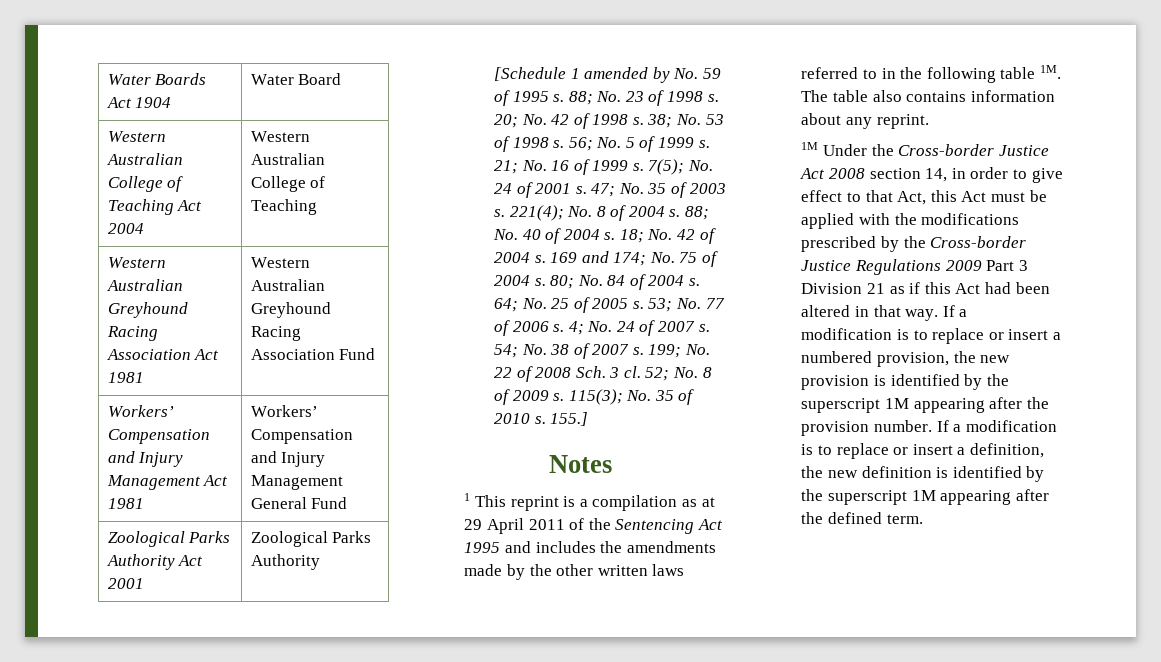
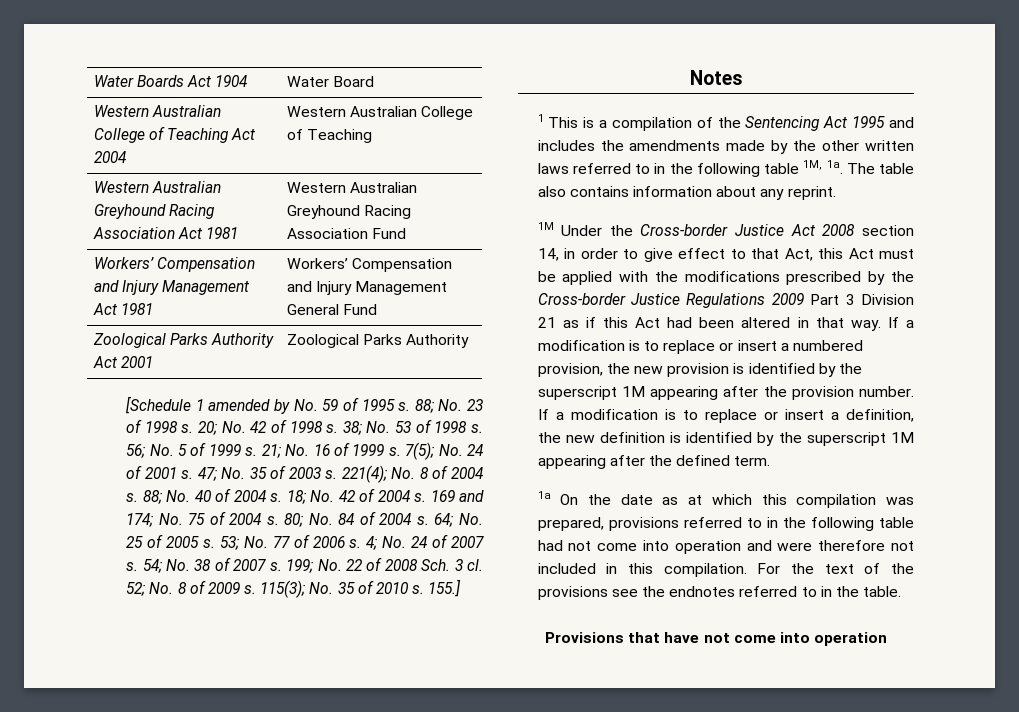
- 1 This reprint is a compilation as at 29 April 2011 of the Sentencing Act 1995 and includes the amendments made by the other written laws referred to in the following table 1M.
+ 1 This is a compilation of the Sentencing Act 1995 and includes the amendments made by the other written laws referred to in the following table 1M, 1a.
+ 1a On the date as at which this compilation was prepared, provisions referred to in the following table had not come into operation and were therefore not included in this compilation. For the text of the provisions see the endnotes referred to in the table.
+ Provisions that have not come into operation

